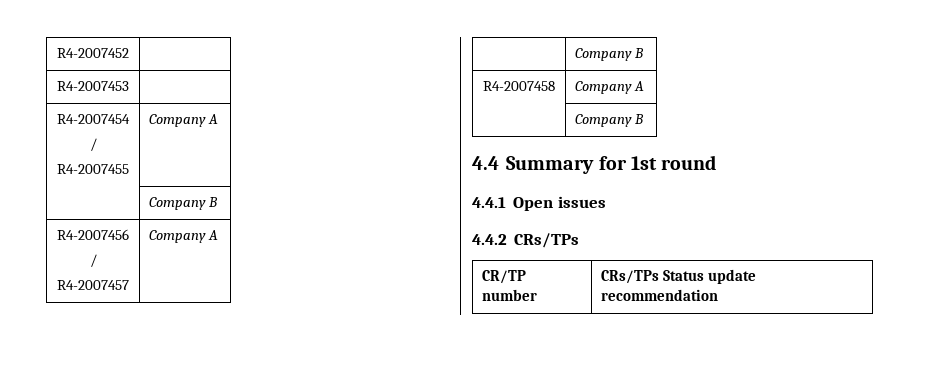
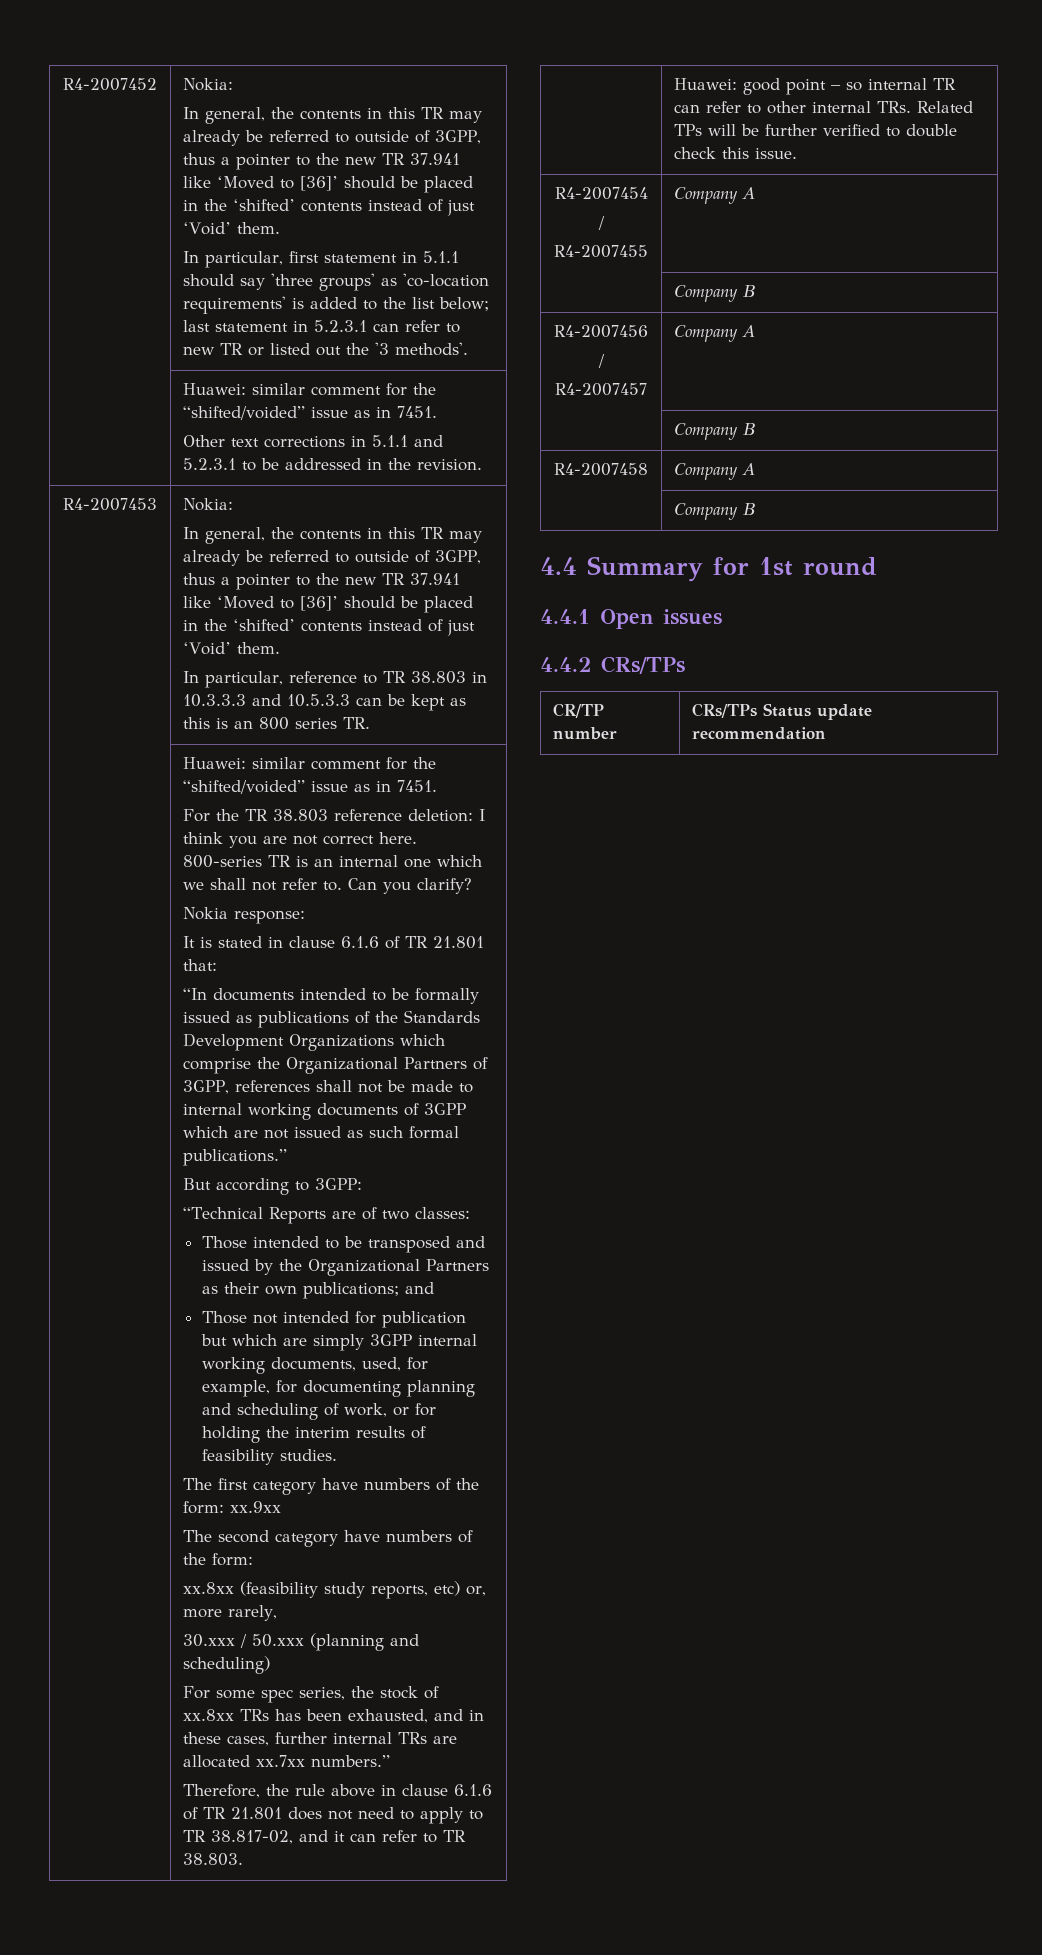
- R4-2007452 |
- R4-2007453 |
+ R4-2007452 | Nokia:
+ In general, the contents in this TR may already be referred to outside of 3GPP, thus a pointer to the new TR 37.941 like ‘Moved to [36]’ should be placed in the ‘shifted’ contents instead of just ‘Void’ them.
+ In particular, first statement in 5.1.1 should say 'three groups' as 'co-location requirements' is added to the list below; last statement in 5.2.3.1 can refer to new TR or listed out the '3 methods'.
+ | Huawei: similar comment for the “shifted/voided” issue as in 7451.
+ Other text corrections in 5.1.1 and 5.2.3.1 to be addressed in the revision.
+ R4-2007453 | Nokia:
+ In general, the contents in this TR may already be referred to outside of 3GPP, thus a pointer to the new TR 37.941 like ‘Moved to [36]’ should be placed in the ‘shifted’ contents instead of just ‘Void’ them.
+ In particular, reference to TR 38.803 in 10.3.3.3 and 10.5.3.3 can be kept as this is an 800 series TR.
+ | Huawei: similar comment for the “shifted/voided” issue as in 7451.
+ For the TR 38.803 reference deletion: I think you are not correct here. 800-series TR is an internal one which we shall not refer to. Can you clarify?
+ Nokia response:
+ It is stated in clause 6.1.6 of TR 21.801 that:
+ “In documents intended to be formally issued as publications of the Standards Development Organizations which comprise the Organizational Partners of 3GPP, references shall not be made to internal working documents of 3GPP which are not issued as such formal publications.”
+ But according to 3GPP:
+ “Technical Reports are of two classes:
+ Those intended to be transposed and issued by the Organizational Partners as their own publications; and
+ Those not intended for publication but which are simply 3GPP internal working documents, used, for example, for documenting planning and scheduling of work, or for holding the interim results of feasibility studies.
+ The first category have numbers of the form: xx.9xx
+ The second category have numbers of the form:
+ xx.8xx (feasibility study reports, etc) or, more rarely,
+ 30.xxx / 50.xxx (planning and scheduling)
+ For some spec series, the stock of xx.8xx TRs has been exhausted, and in these cases, further internal TRs are allocated xx.7xx numbers.”
+ Therefore, the rule above in clause 6.1.6 of TR 21.801 does not need to apply to TR 38.817-02, and it can refer to TR 38.803.
+ | Huawei: good point – so internal TR can refer to other internal TRs. Related TPs will be further verified to double check this issue.

